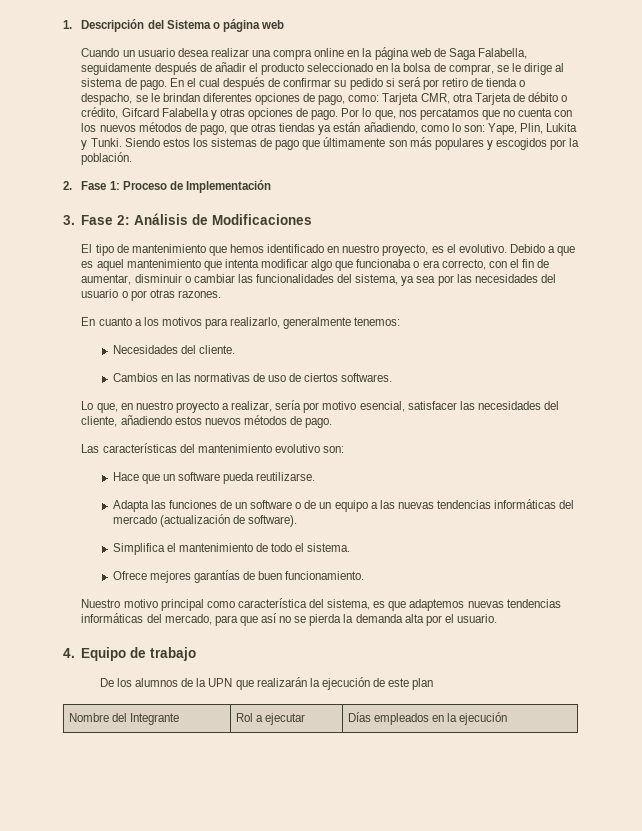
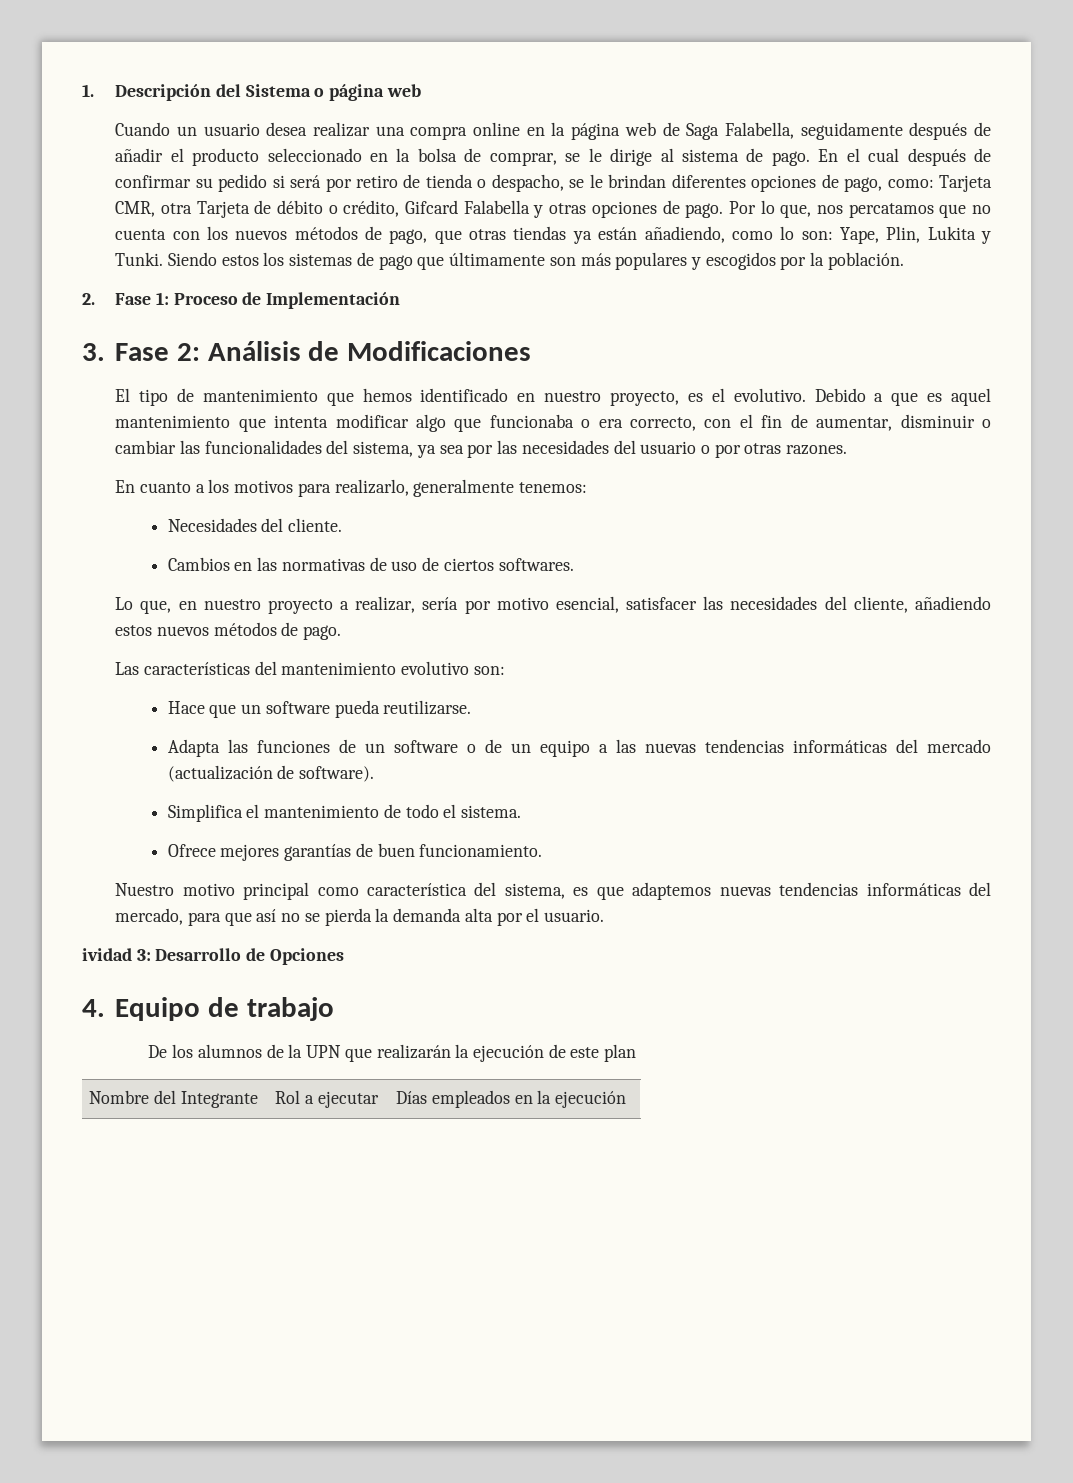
+ ividad 3: Desarrollo de Opciones

